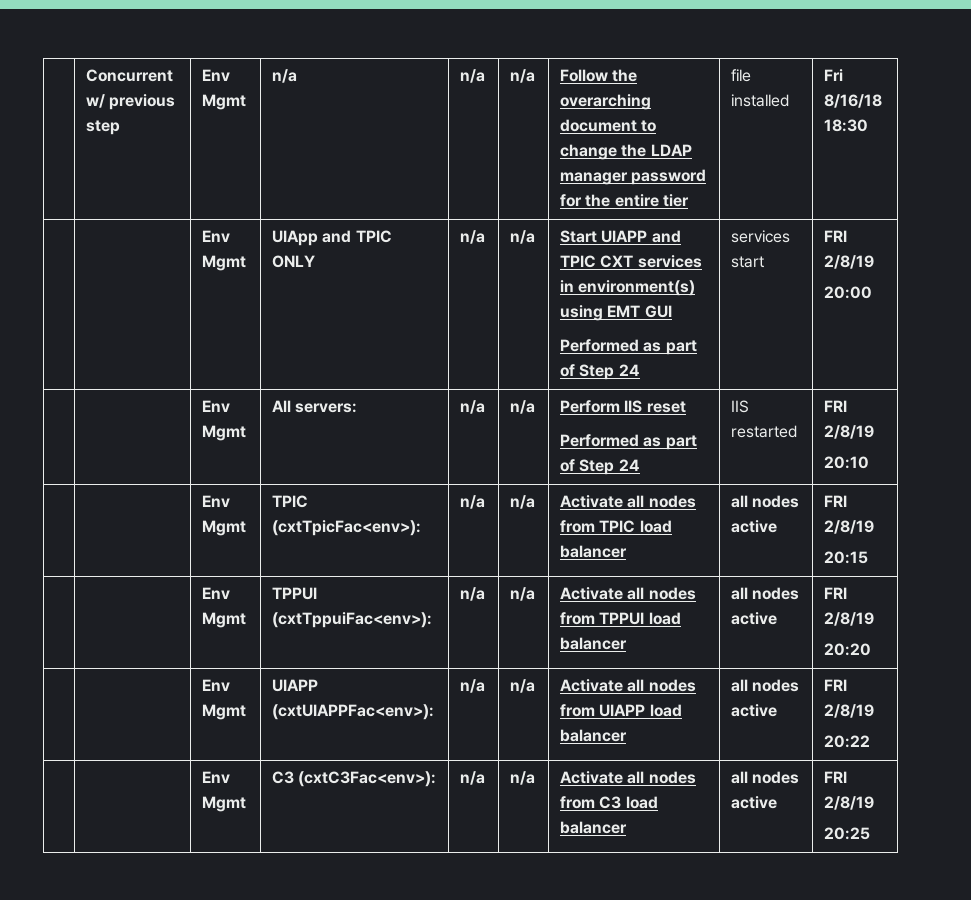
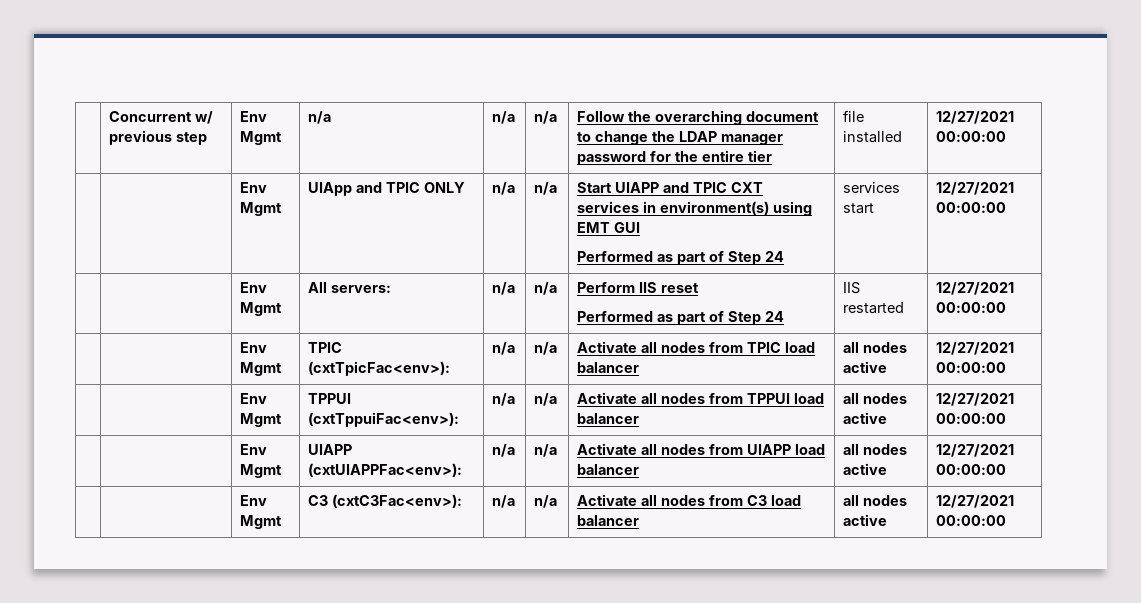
- | Concurrent w/ previous step | Env Mgmt | n/a | n/a | n/a | Follow the overarching document to change the LDAP manager password for the entire tier | file installed | Fri 8/16/18 18:30
+ | Concurrent w/ previous step | Env Mgmt | n/a | n/a | n/a | Follow the overarching document to change the LDAP manager password for the entire tier | file installed | 12/27/2021 00:00:00
  | | Env Mgmt | UIApp and TPIC ONLY | n/a | n/a | Start UIAPP and TPIC CXT services in environment(s) using EMT GUI
- Performed as part of Step 24 | services start | FRI 2/8/19
- 20:00
+ Performed as part of Step 24 | services start | 12/27/2021 00:00:00
  | | Env Mgmt | All servers: | n/a | n/a | Perform IIS reset
- Performed as part of Step 24 | IIS restarted | FRI 2/8/19
- 20:10
+ Performed as part of Step 24 | IIS restarted | 12/27/2021 00:00:00
- | | Env Mgmt | TPIC (cxtTpicFac<env>): | n/a | n/a | Activate all nodes from TPIC load balancer | all nodes active | FRI 2/8/19
- 20:15
+ | | Env Mgmt | TPIC (cxtTpicFac<env>): | n/a | n/a | Activate all nodes from TPIC load balancer | all nodes active | 12/27/2021 00:00:00
- | | Env Mgmt | TPPUI (cxtTppuiFac<env>): | n/a | n/a | Activate all nodes from TPPUI load balancer | all nodes active | FRI 2/8/19
- 20:20
+ | | Env Mgmt | TPPUI (cxtTppuiFac<env>): | n/a | n/a | Activate all nodes from TPPUI load balancer | all nodes active | 12/27/2021 00:00:00
- | | Env Mgmt | UIAPP (cxtUIAPPFac<env>): | n/a | n/a | Activate all nodes from UIAPP load balancer | all nodes active | FRI 2/8/19
- 20:22
+ | | Env Mgmt | UIAPP (cxtUIAPPFac<env>): | n/a | n/a | Activate all nodes from UIAPP load balancer | all nodes active | 12/27/2021 00:00:00
- | | Env Mgmt | C3 (cxtC3Fac<env>): | n/a | n/a | Activate all nodes from C3 load balancer | all nodes active | FRI 2/8/19
- 20:25
+ | | Env Mgmt | C3 (cxtC3Fac<env>): | n/a | n/a | Activate all nodes from C3 load balancer | all nodes active | 12/27/2021 00:00:00

